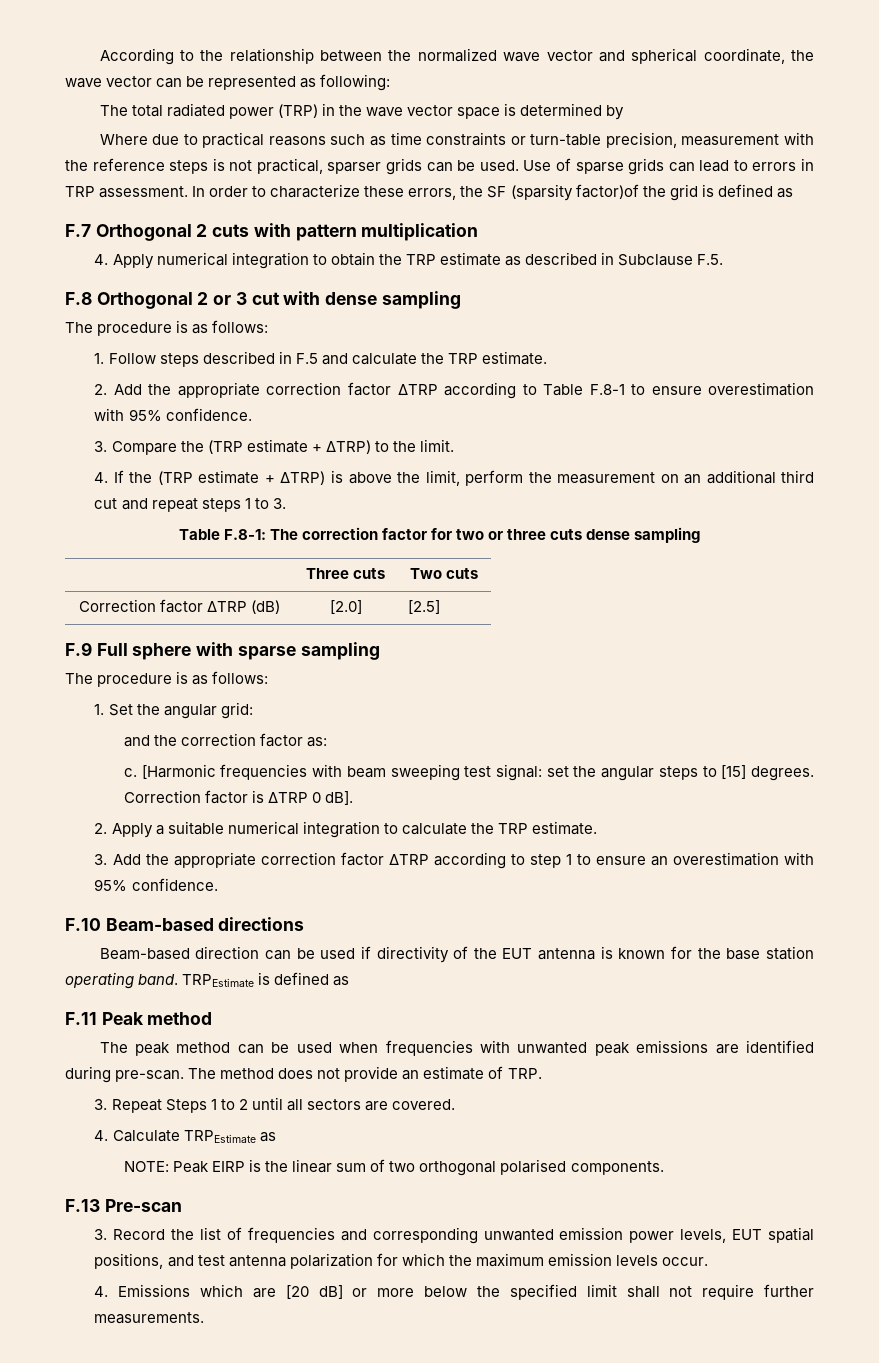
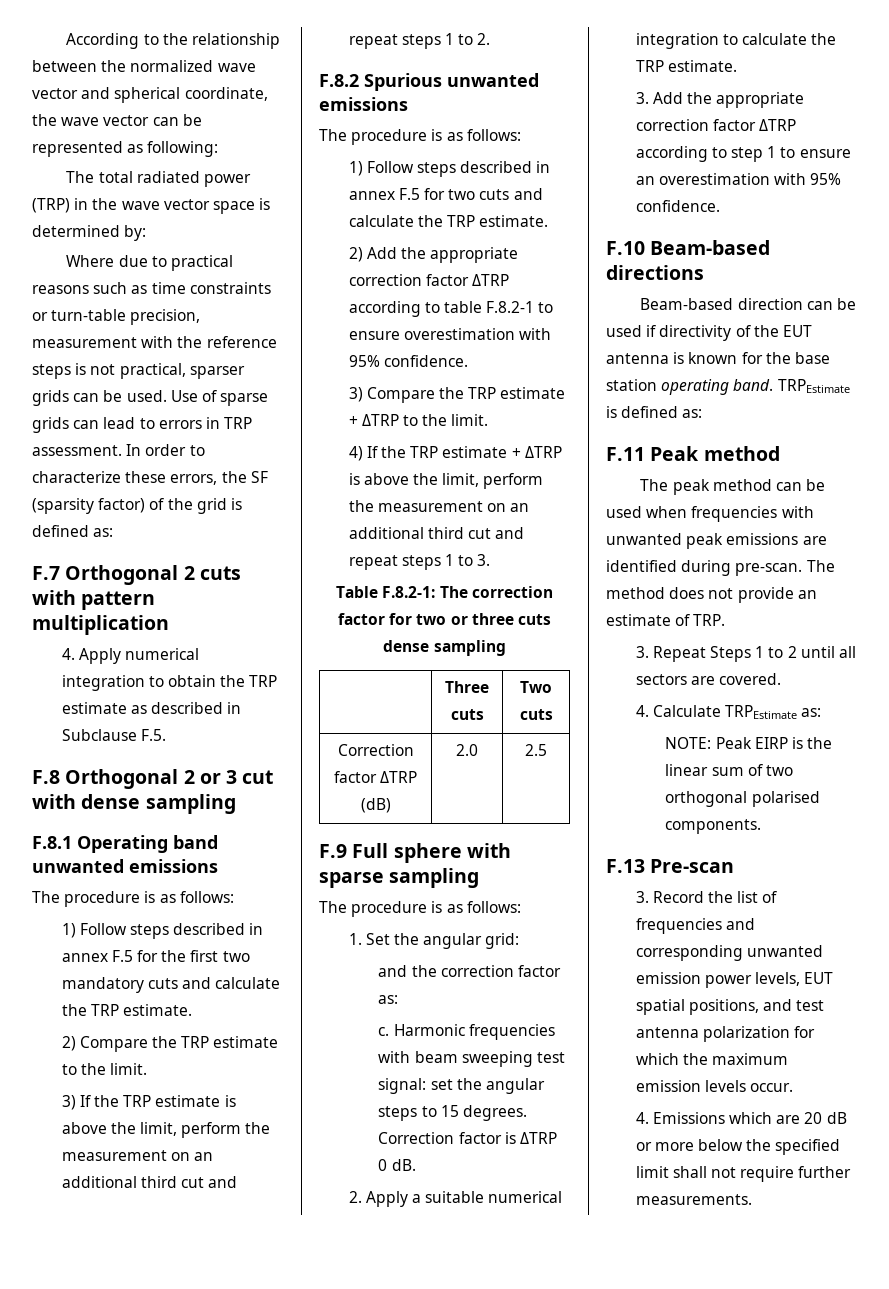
- The total radiated power (TRP) in the wave vector space is determined by
+ The total radiated power (TRP) in the wave vector space is determined by:
- In order to characterize these errors, the SF (sparsity factor)of the grid is defined as
+ In order to characterize these errors, the SF (sparsity factor) of the grid is defined as:
  F.8 Orthogonal 2 or 3 cut with dense sampling
+ F.8.1 Operating band unwanted emissions
  The procedure is as follows:
- 1. Follow steps described in F.5 and calculate the TRP estimate.
- 2. Add the appropriate correction factor ΔTRP according to Table F.8-1 to ensure overestimation with 95% confidence.
+ 1) Follow steps described in annex F.5 for the first two mandatory cuts and calculate the TRP estimate.
+ 2) Compare the TRP estimate to the limit.
+ 3) If the TRP estimate is above the limit, perform the measurement on an additional third cut and repeat steps 1 to 2.
+ F.8.2 Spurious unwanted emissions
+ The procedure is as follows:
+ 1) Follow steps described in annex F.5 for two cuts and calculate the TRP estimate.
+ 2) Add the appropriate correction factor ΔTRP according to table F.8.2-1 to ensure overestimation with 95% confidence.
- 3. Compare the (TRP estimate + ΔTRP) to the limit.
- 4. If the (TRP estimate + ΔTRP) is above the limit, perform the measurement on an additional third cut and repeat steps 1 to 3.
+ 3) Compare the TRP estimate + ΔTRP to the limit.
+ 4) If the TRP estimate + ΔTRP is above the limit, perform the measurement on an additional third cut and repeat steps 1 to 3.
- Table F.8-1: The correction factor for two or three cuts dense sampling
+ Table F.8.2-1: The correction factor for two or three cuts dense sampling
- Correction factor ΔTRP (dB) | [2.0] | [2.5]
+ Correction factor ΔTRP (dB) | 2.0 | 2.5
- [Harmonic frequencies with beam sweeping test signal: set the angular steps to [15] degrees.
+ Harmonic frequencies with beam sweeping test signal: set the angular steps to 15 degrees.
- Correction factor is ΔTRP 0 dB].
+ Correction factor is ΔTRP 0 dB.
- TRPEstimate is defined as
+ TRPEstimate is defined as:
- 4. Calculate TRPEstimate as
+ 4. Calculate TRPEstimate as:
- 4. Emissions which are [20 dB] or more below the specified limit shall not require further measurements.
+ 4. Emissions which are 20 dB or more below the specified limit shall not require further measurements.

